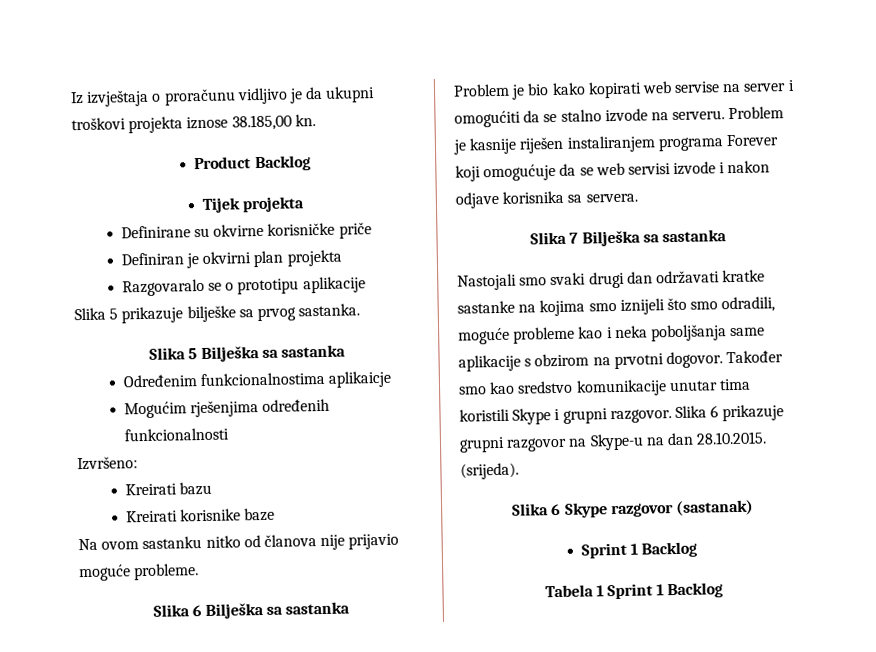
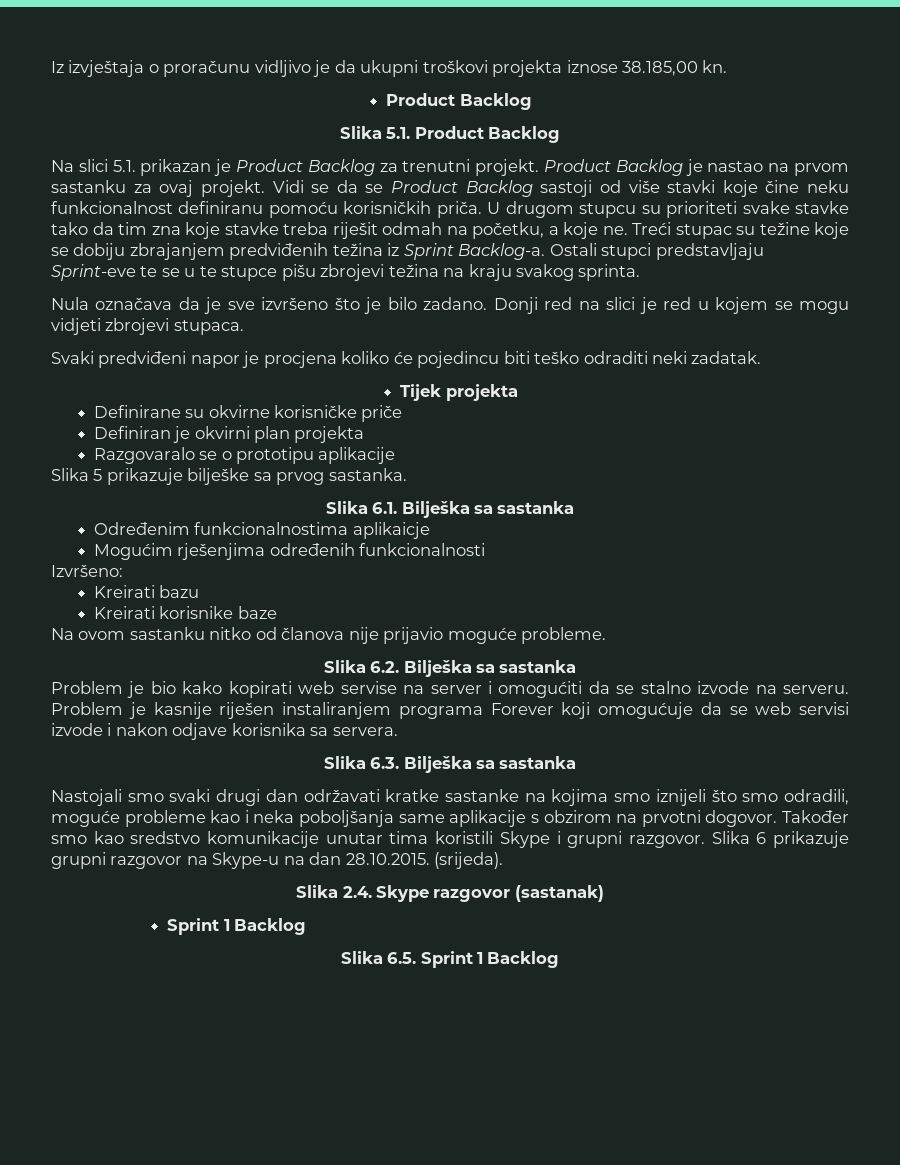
+ Slika 5.1. Product Backlog
+ Na slici 5.1. prikazan je Product Backlog za trenutni projekt. Product Backlog je nastao na prvom sastanku za ovaj projekt. Vidi se da se Product Backlog sastoji od više stavki koje čine neku funkcionalnost definiranu pomoću korisničkih priča. U drugom stupcu su prioriteti svake stavke tako da tim zna koje stavke treba riješit odmah na početku, a koje ne. Treći stupac su težine koje se dobiju zbrajanjem predviđenih težina iz Sprint Backlog-a. Ostali stupci predstavljaju Sprint-eve te se u te stupce pišu zbrojevi težina na kraju svakog sprinta.
+ Nula označava da je sve izvršeno što je bilo zadano. Donji red na slici je red u kojem se mogu vidjeti zbrojevi stupaca.
+ Svaki predviđeni napor je procjena koliko će pojedincu biti teško odraditi neki zadatak.
- Slika 5 Bilješka sa sastanka
+ Slika 6.1. Bilješka sa sastanka
- Slika 6 Bilješka sa sastanka
+ Slika 6.2. Bilješka sa sastanka
- Slika 7 Bilješka sa sastanka
+ Slika 6.3. Bilješka sa sastanka
- Slika 6 Skype razgovor (sastanak)
+ Slika 2.4. Skype razgovor (sastanak)
- Tabela 1 Sprint 1 Backlog
+ Slika 6.5. Sprint 1 Backlog

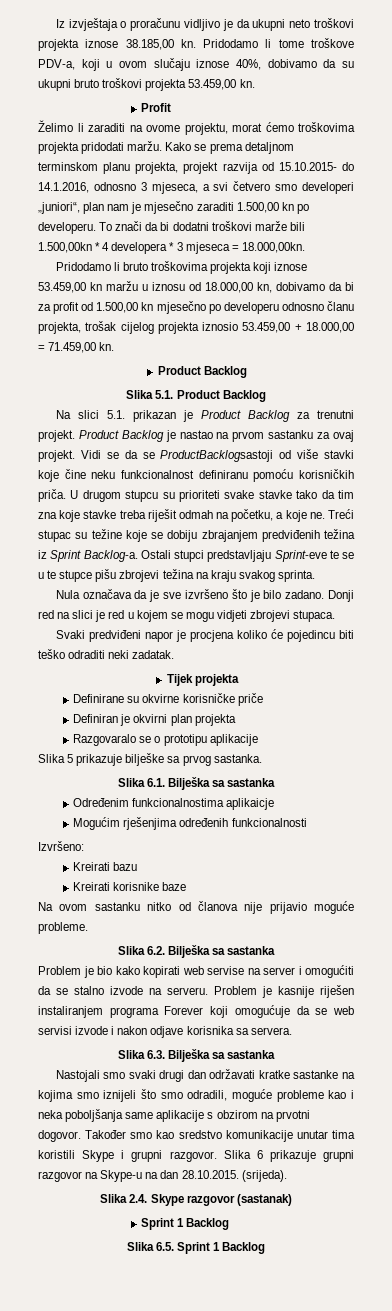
- Iz izvještaja o proračunu vidljivo je da ukupni troškovi projekta iznose 38.185,00 kn.
+ Iz izvještaja o proračunu vidljivo je da ukupni neto troškovi projekta iznose 38.185,00 kn. Pridodamo li tome troškove PDV-a, koji u ovom slučaju iznose 40%, dobivamo da su ukupni bruto troškovi projekta 53.459,00 kn.
+ Profit
+ Želimo li zaraditi na ovome projektu, morat ćemo troškovima projekta pridodati maržu. Kako se prema detaljnom terminskom planu projekta, projekt razvija od 15.10.2015- do 14.1.2016, odnosno 3 mjeseca, a svi četvero smo developeri „juniori“, plan nam je mjesečno zaraditi 1.500,00 kn po developeru. To znači da bi dodatni troškovi marže bili 1.500,00kn * 4 developera * 3 mjeseca = 18.000,00kn.
+ Pridodamo li bruto troškovima projekta koji iznose 53.459,00 kn maržu u iznosu od 18.000,00 kn, dobivamo da bi za profit od 1.500,00 kn mjesečno po developeru odnosno članu projekta, trošak cijelog projekta iznosio 53.459,00 + 18.000,00 = 71.459,00 kn.
- Vidi se da se Product Backlog sastoji od više stavki koje čine neku funkcionalnost definiranu pomoću korisničkih priča.
+ Vidi se da se ProductBacklogsastoji od više stavki koje čine neku funkcionalnost definiranu pomoću korisničkih priča.

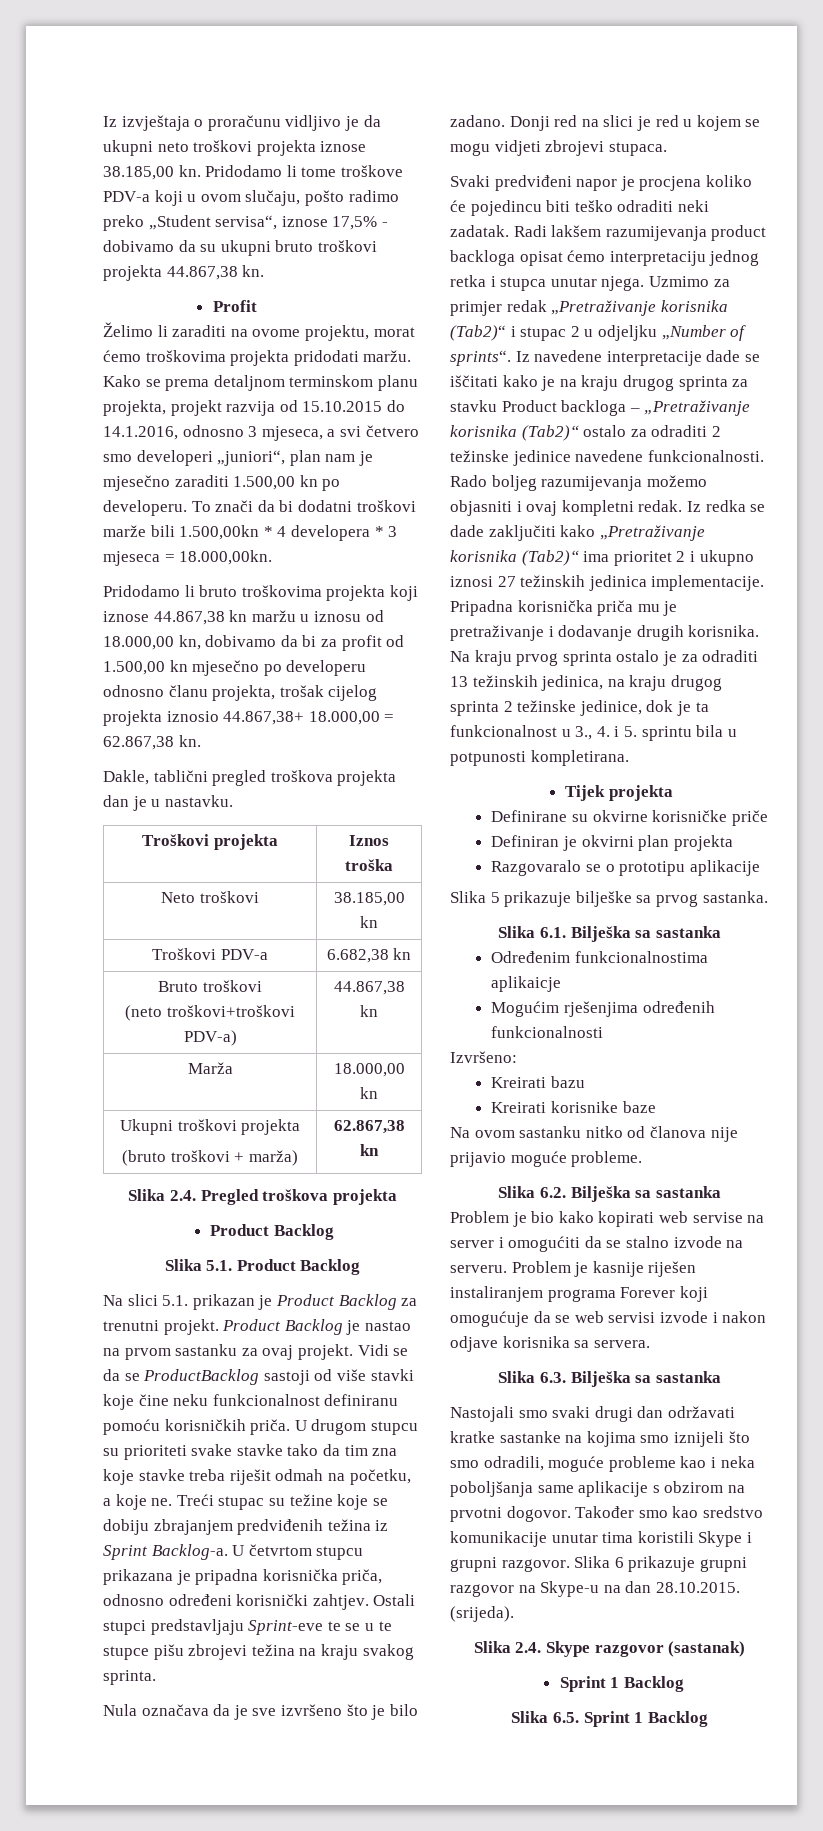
- Pridodamo li tome troškove PDV-a, koji u ovom slučaju iznose 40%, dobivamo da su ukupni bruto troškovi projekta 53.459,00 kn.
+ Pridodamo li tome troškove PDV-a koji u ovom slučaju, pošto radimo preko „Student servisa“, iznose 17,5% - dobivamo da su ukupni bruto troškovi projekta 44.867,38 kn.
- Kako se prema detaljnom terminskom planu projekta, projekt razvija od 15.10.2015- do 14.1.2016, odnosno 3 mjeseca, a svi četvero smo developeri „juniori“, plan nam je mjesečno zaraditi 1.500,00 kn po developeru.
+ Kako se prema detaljnom terminskom planu projekta, projekt razvija od 15.10.2015 do 14.1.2016, odnosno 3 mjeseca, a svi četvero smo developeri „juniori“, plan nam je mjesečno zaraditi 1.500,00 kn po developeru.
- Pridodamo li bruto troškovima projekta koji iznose 53.459,00 kn maržu u iznosu od 18.000,00 kn, dobivamo da bi za profit od 1.500,00 kn mjesečno po developeru odnosno članu projekta, trošak cijelog projekta iznosio 53.459,00 + 18.000,00 = 71.459,00 kn.
+ Pridodamo li bruto troškovima projekta koji iznose 44.867,38 kn maržu u iznosu od 18.000,00 kn, dobivamo da bi za profit od 1.500,00 kn mjesečno po developeru odnosno članu projekta, trošak cijelog projekta iznosio 44.867,38+ 18.000,00 = 62.867,38 kn.
+ Dakle, tablični pregled troškova projekta dan je u nastavku.
+ Troškovi projekta | Iznos troška
+ Neto troškovi | 38.185,00 kn
+ Troškovi PDV-a | 6.682,38 kn
+ Bruto troškovi
+ (neto troškovi+troškovi PDV-a) | 44.867,38 kn
+ Marža | 18.000,00 kn
+ Ukupni troškovi projekta
+ (bruto troškovi + marža) | 62.867,38 kn
+ Slika 2.4. Pregled troškova projekta
- Vidi se da se ProductBacklogsastoji od više stavki koje čine neku funkcionalnost definiranu pomoću korisničkih priča.
+ Vidi se da se ProductBacklog sastoji od više stavki koje čine neku funkcionalnost definiranu pomoću korisničkih priča.
+ U četvrtom stupcu prikazana je pripadna korisnička priča, odnosno određeni korisnički zahtjev.
+ Radi lakšem razumijevanja product backloga opisat ćemo interpretaciju jednog retka i stupca unutar njega. Uzmimo za primjer redak „Pretraživanje korisnika (Tab2)“ i stupac 2 u odjeljku „Number of sprints“. Iz navedene interpretacije dade se iščitati kako je na kraju drugog sprinta za stavku Product backloga – „Pretraživanje korisnika (Tab2)“ ostalo za odraditi 2 težinske jedinice navedene funkcionalnosti. Rado boljeg razumijevanja možemo objasniti i ovaj kompletni redak. Iz redka se dade zaključiti kako „Pretraživanje korisnika (Tab2)“ ima prioritet 2 i ukupno iznosi 27 težinskih jedinica implementacije. Pripadna korisnička priča mu je pretraživanje i dodavanje drugih korisnika. Na kraju prvog sprinta ostalo je za odraditi 13 težinskih jedinica, na kraju drugog sprinta 2 težinske jedinice, dok je ta funkcionalnost u 3., 4. i 5. sprintu bila u potpunosti kompletirana.

